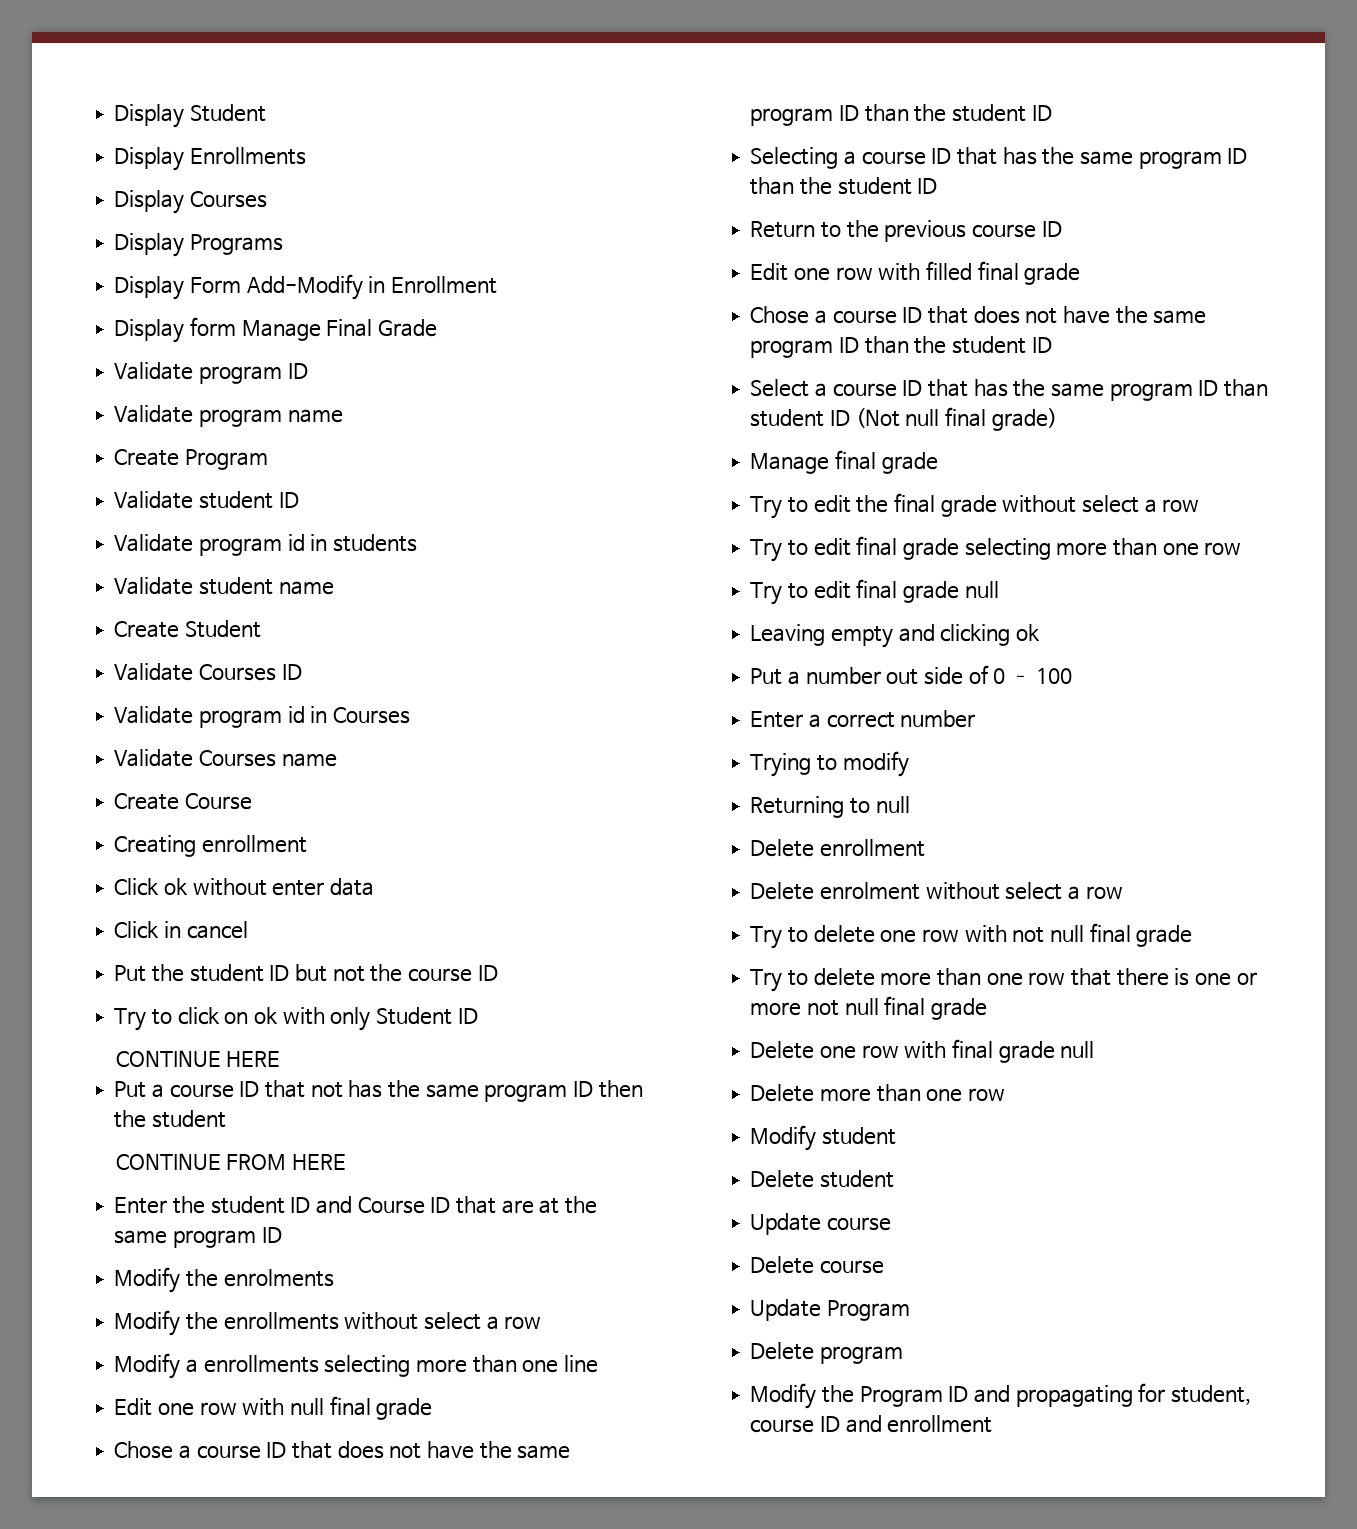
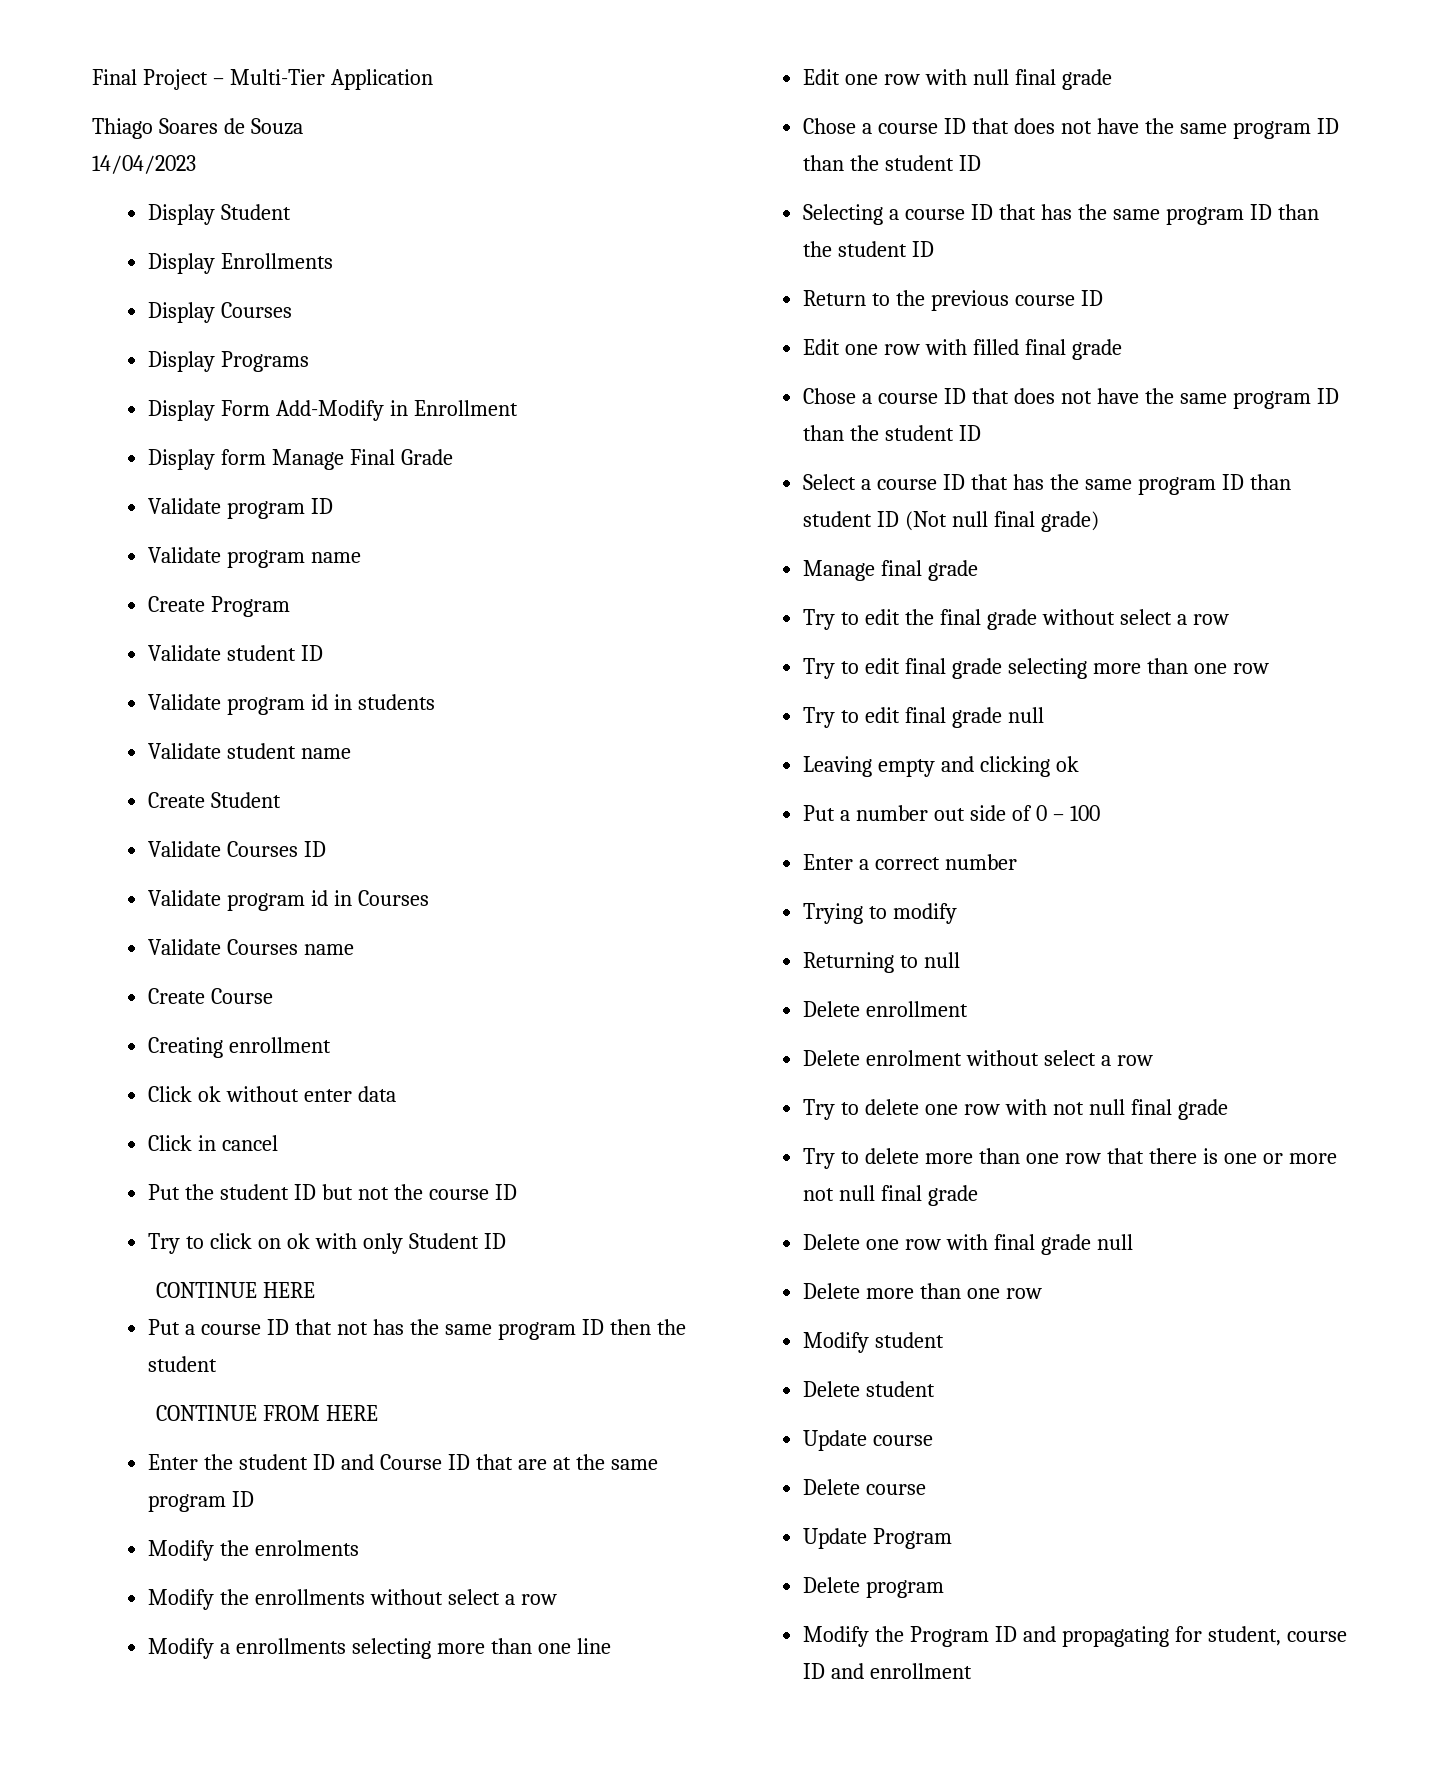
+ Final Project – Multi-Tier Application
+ Thiago Soares de Souza
+ 14/04/2023

